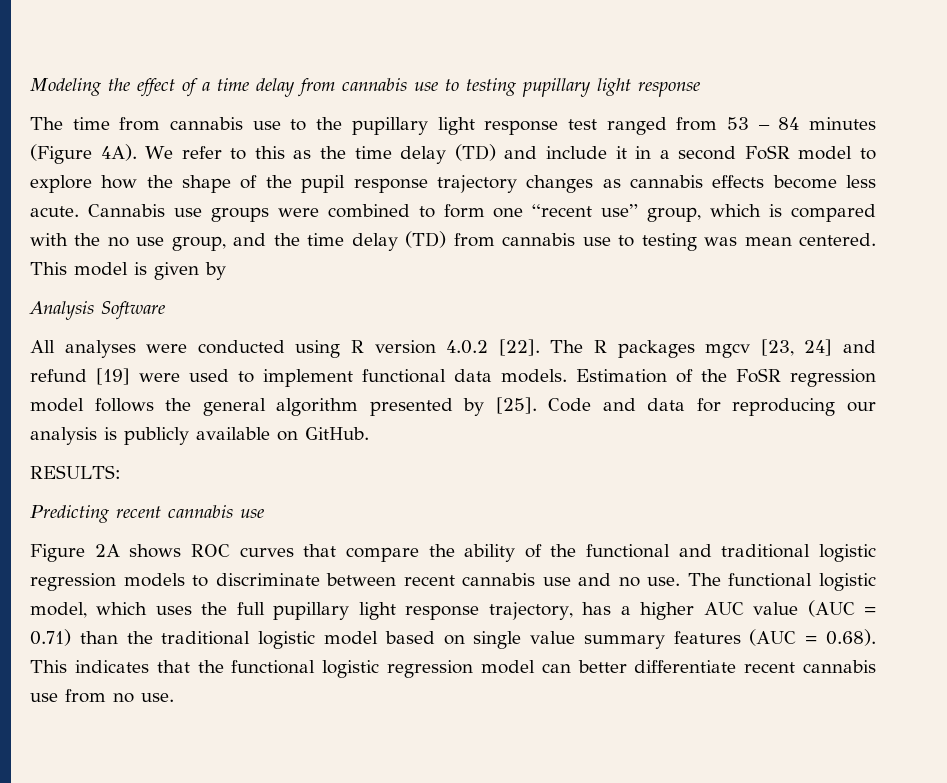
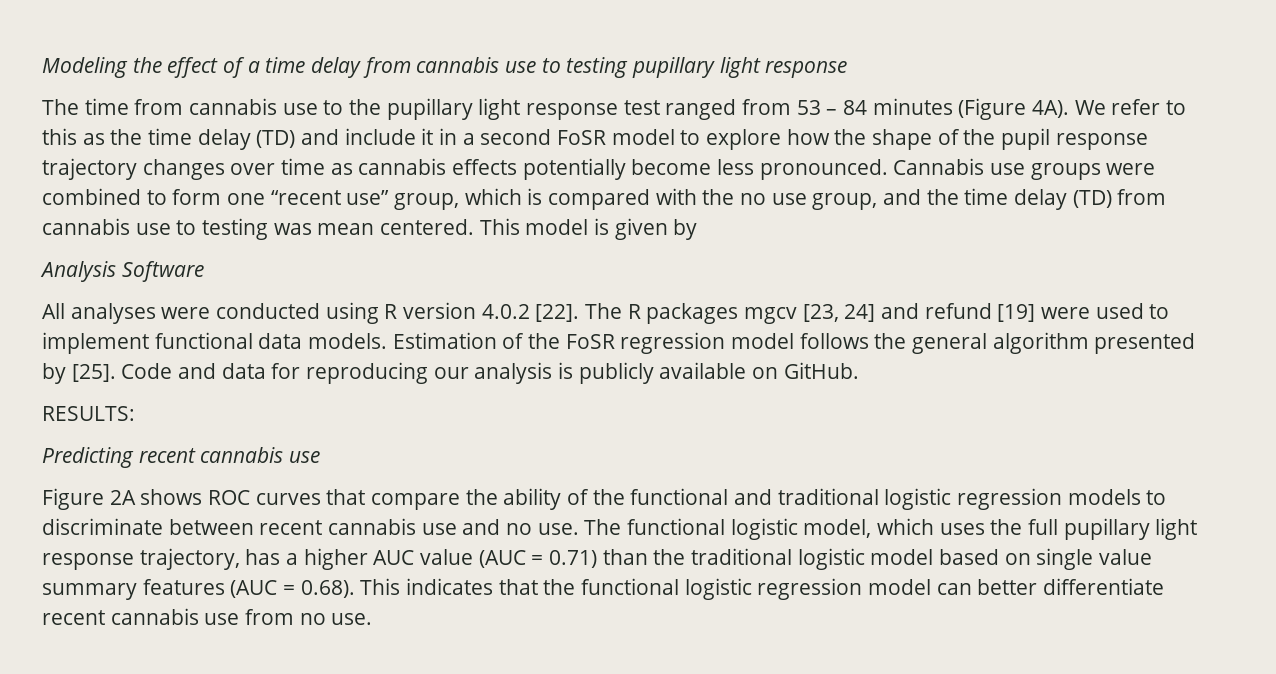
- We refer to this as the time delay (TD) and include it in a second FoSR model to explore how the shape of the pupil response trajectory changes as cannabis effects become less acute.
+ We refer to this as the time delay (TD) and include it in a second FoSR model to explore how the shape of the pupil response trajectory changes over time as cannabis effects potentially become less pronounced.

